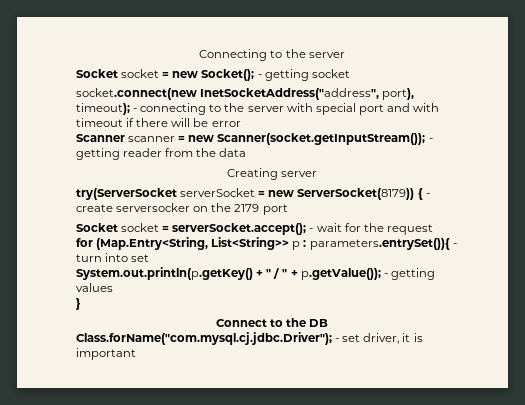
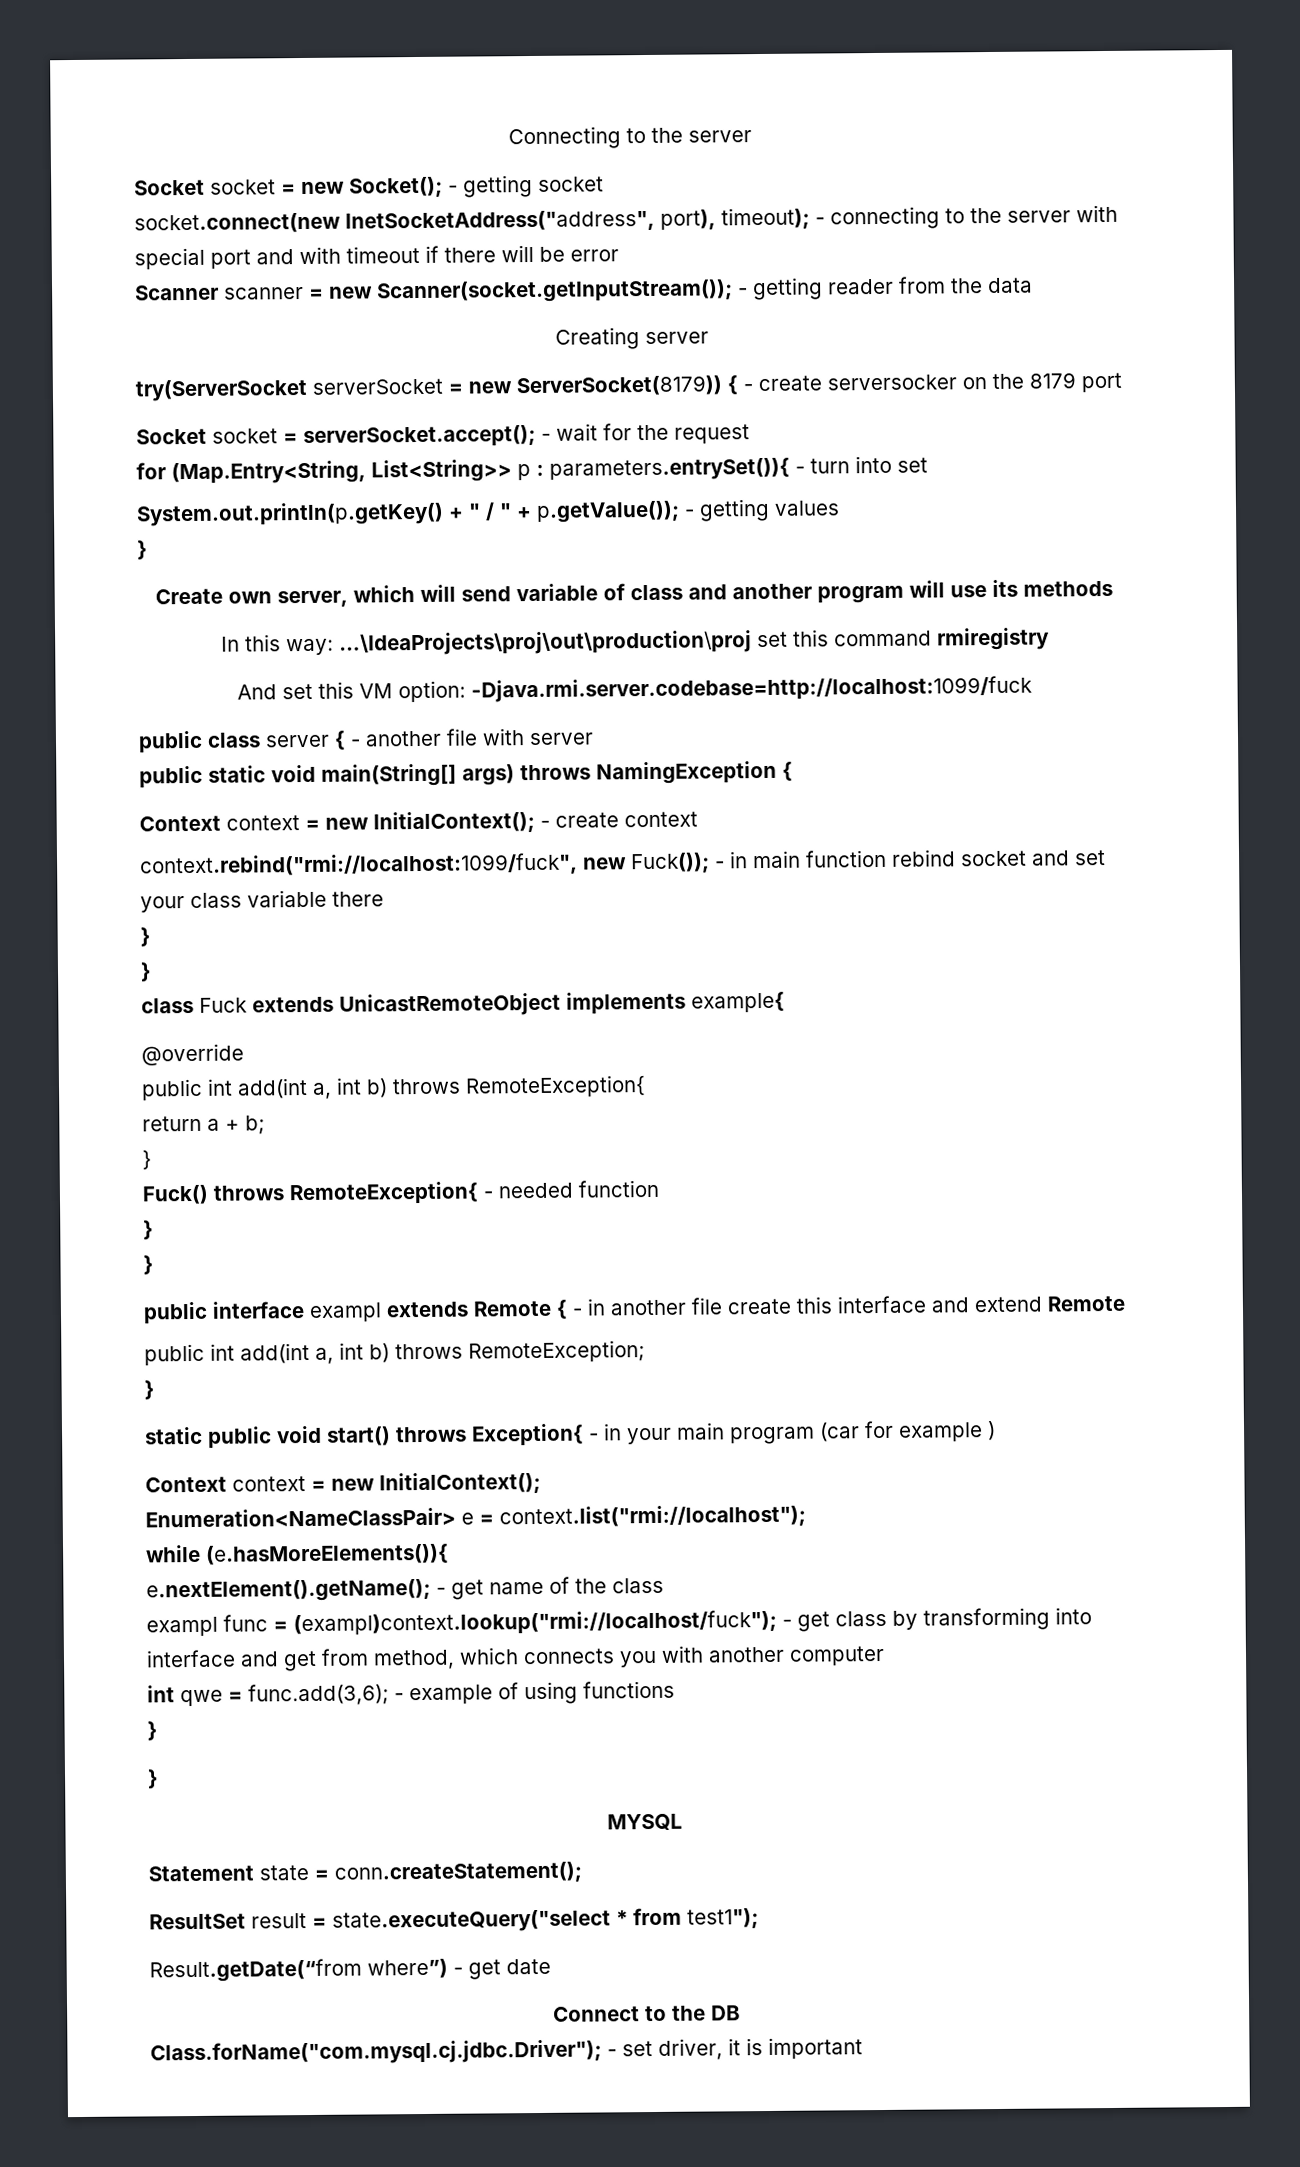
- try(ServerSocket serverSocket = new ServerSocket(8179)) { - create serversocker on the 2179 port
+ try(ServerSocket serverSocket = new ServerSocket(8179)) { - create serversocker on the 8179 port
+ Create own server, which will send variable of class and another program will use its methods
+ In this way: …\IdeaProjects\proj\out\production\proj set this command rmiregistry
+ And set this VM option: -Djava.rmi.server.codebase=http://localhost:1099/fuck
+ public class server { - another file with server
+ public static void main(String[] args) throws NamingException {
+ Context context = new InitialContext(); - create context
+ context.rebind("rmi://localhost:1099/fuck", new Fuck()); - in main function rebind socket and set your class variable there
+ }
+ }
+ class Fuck extends UnicastRemoteObject implements example{
+ @override
+ public int add(int a, int b) throws RemoteException{
+ return a + b;
+ }
+ Fuck() throws RemoteException{ - needed function
+ }
+ }
+ public interface exampl extends Remote { - in another file create this interface and extend Remote
+ public int add(int a, int b) throws RemoteException;
+ }
+ static public void start() throws Exception{ - in your main program (car for example )
+ Context context = new InitialContext();
+ Enumeration<NameClassPair> e = context.list("rmi://localhost");
+ while (e.hasMoreElements()){
+ e.nextElement().getName(); - get name of the class
+ exampl func = (exampl)context.lookup("rmi://localhost/fuck"); - get class by transforming into interface and get from method, which connects you with another computer
+ int qwe = func.add(3,6); - example of using functions
+ }
+ }
+ MYSQL
+ Statement state = conn.createStatement();
+ ResultSet result = state.executeQuery("select * from test1");
+ Result.getDate(“from where”) - get date

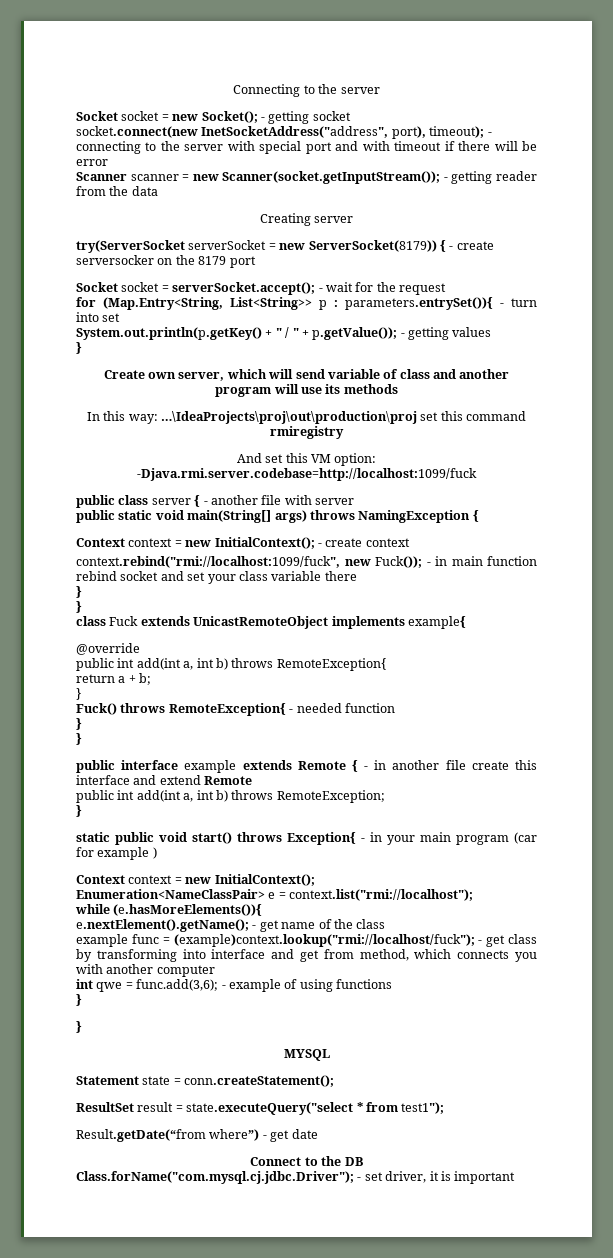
- public interface exampl extends Remote { - in another file create this interface and extend Remote
+ public interface example extends Remote { - in another file create this interface and extend Remote
- exampl func = (exampl)context.lookup("rmi://localhost/fuck"); - get class by transforming into interface and get from method, which connects you with another computer
+ example func = (example)context.lookup("rmi://localhost/fuck"); - get class by transforming into interface and get from method, which connects you with another computer

